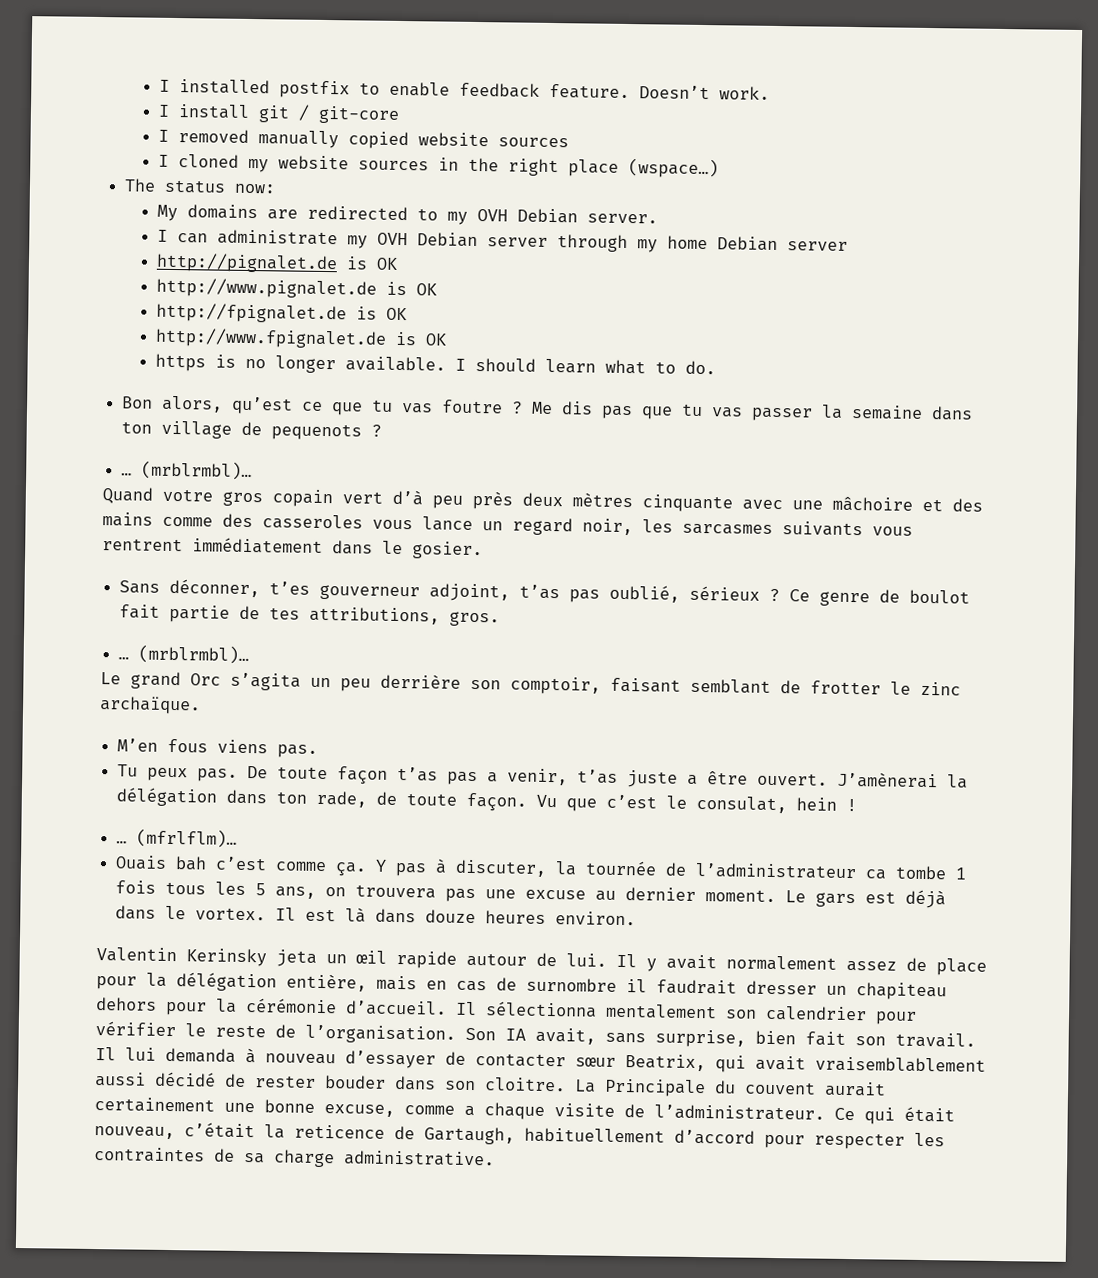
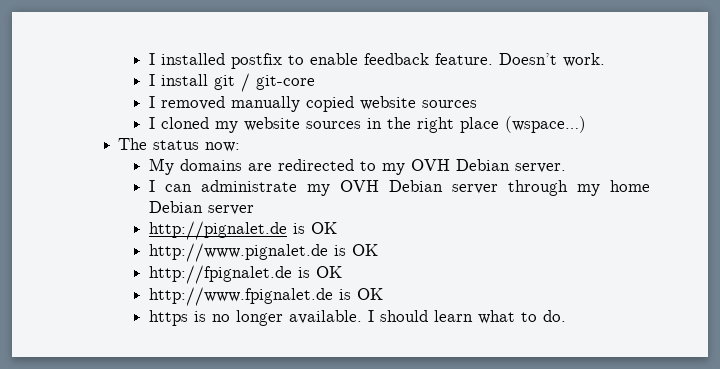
- Bon alors, qu’est ce que tu vas foutre ? Me dis pas que tu vas passer la semaine dans ton village de pequenots ?
- … (mrblrmbl)…
- Quand votre gros copain vert d’à peu près deux mètres cinquante avec une mâchoire et des mains comme des casseroles vous lance un regard noir, les sarcasmes suivants vous rentrent immédiatement dans le gosier.
- Sans déconner, t’es gouverneur adjoint, t’as pas oublié, sérieux ? Ce genre de boulot fait partie de tes attributions, gros.
- … (mrblrmbl)…
- Le grand Orc s’agita un peu derrière son comptoir, faisant semblant de frotter le zinc archaïque.
- M’en fous viens pas.
- Tu peux pas. De toute façon t’as pas a venir, t’as juste a être ouvert. J’amènerai la délégation dans ton rade, de toute façon. Vu que c’est le consulat, hein !
- … (mfrlflm)…
- Ouais bah c’est comme ça. Y pas à discuter, la tournée de l’administrateur ca tombe 1 fois tous les 5 ans, on trouvera pas une excuse au dernier moment. Le gars est déjà dans le vortex. Il est là dans douze heures environ.
- Valentin Kerinsky jeta un œil rapide autour de lui. Il y avait normalement assez de place pour la délégation entière, mais en cas de surnombre il faudrait dresser un chapiteau dehors pour la cérémonie d’accueil. Il sélectionna mentalement son calendrier pour vérifier le reste de l’organisation. Son IA avait, sans surprise, bien fait son travail. Il lui demanda à nouveau d’essayer de contacter sœur Beatrix, qui avait vraisemblablement aussi décidé de rester bouder dans son cloitre. La Principale du couvent aurait certainement une bonne excuse, comme a chaque visite de l’administrateur. Ce qui était nouveau, c’était la reticence de Gartaugh, habituellement d’accord pour respecter les contraintes de sa charge administrative.

